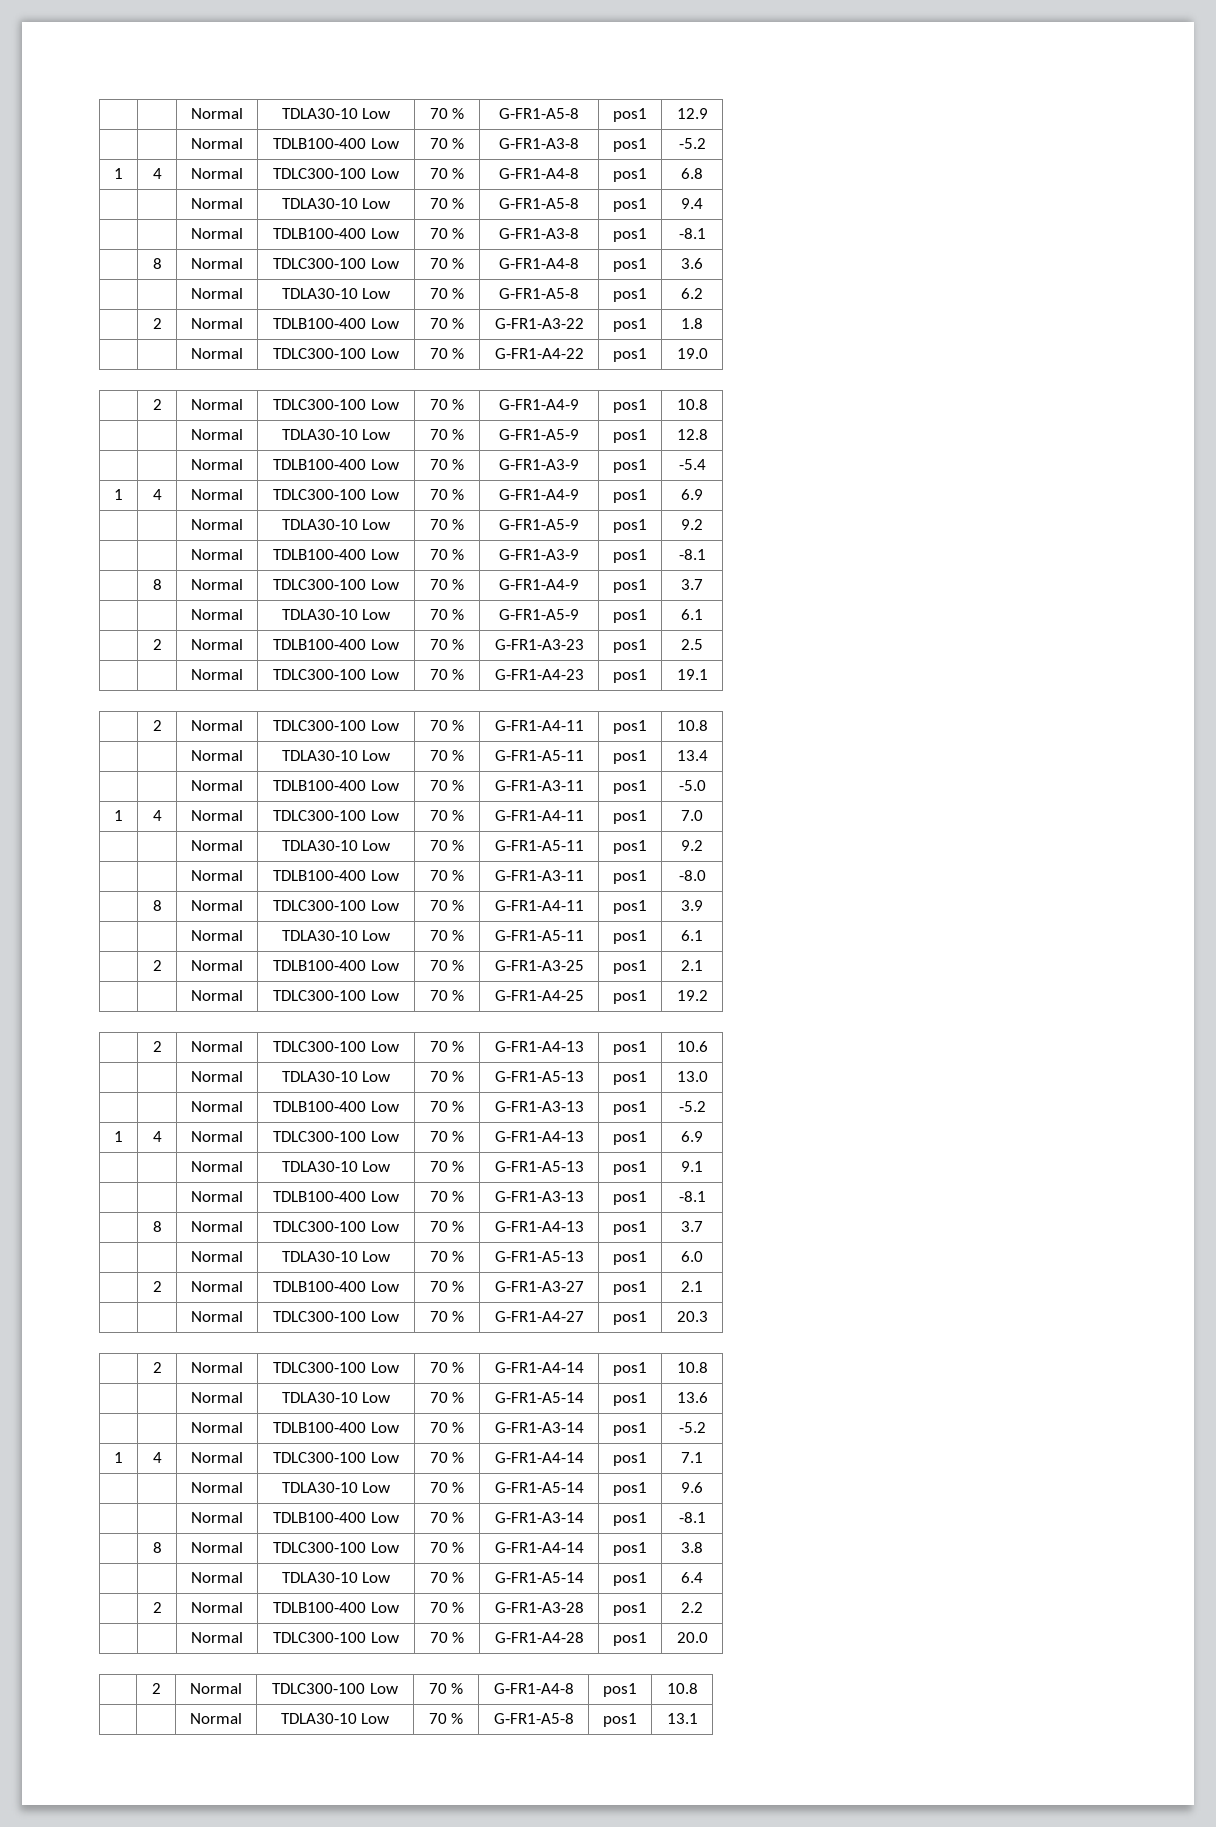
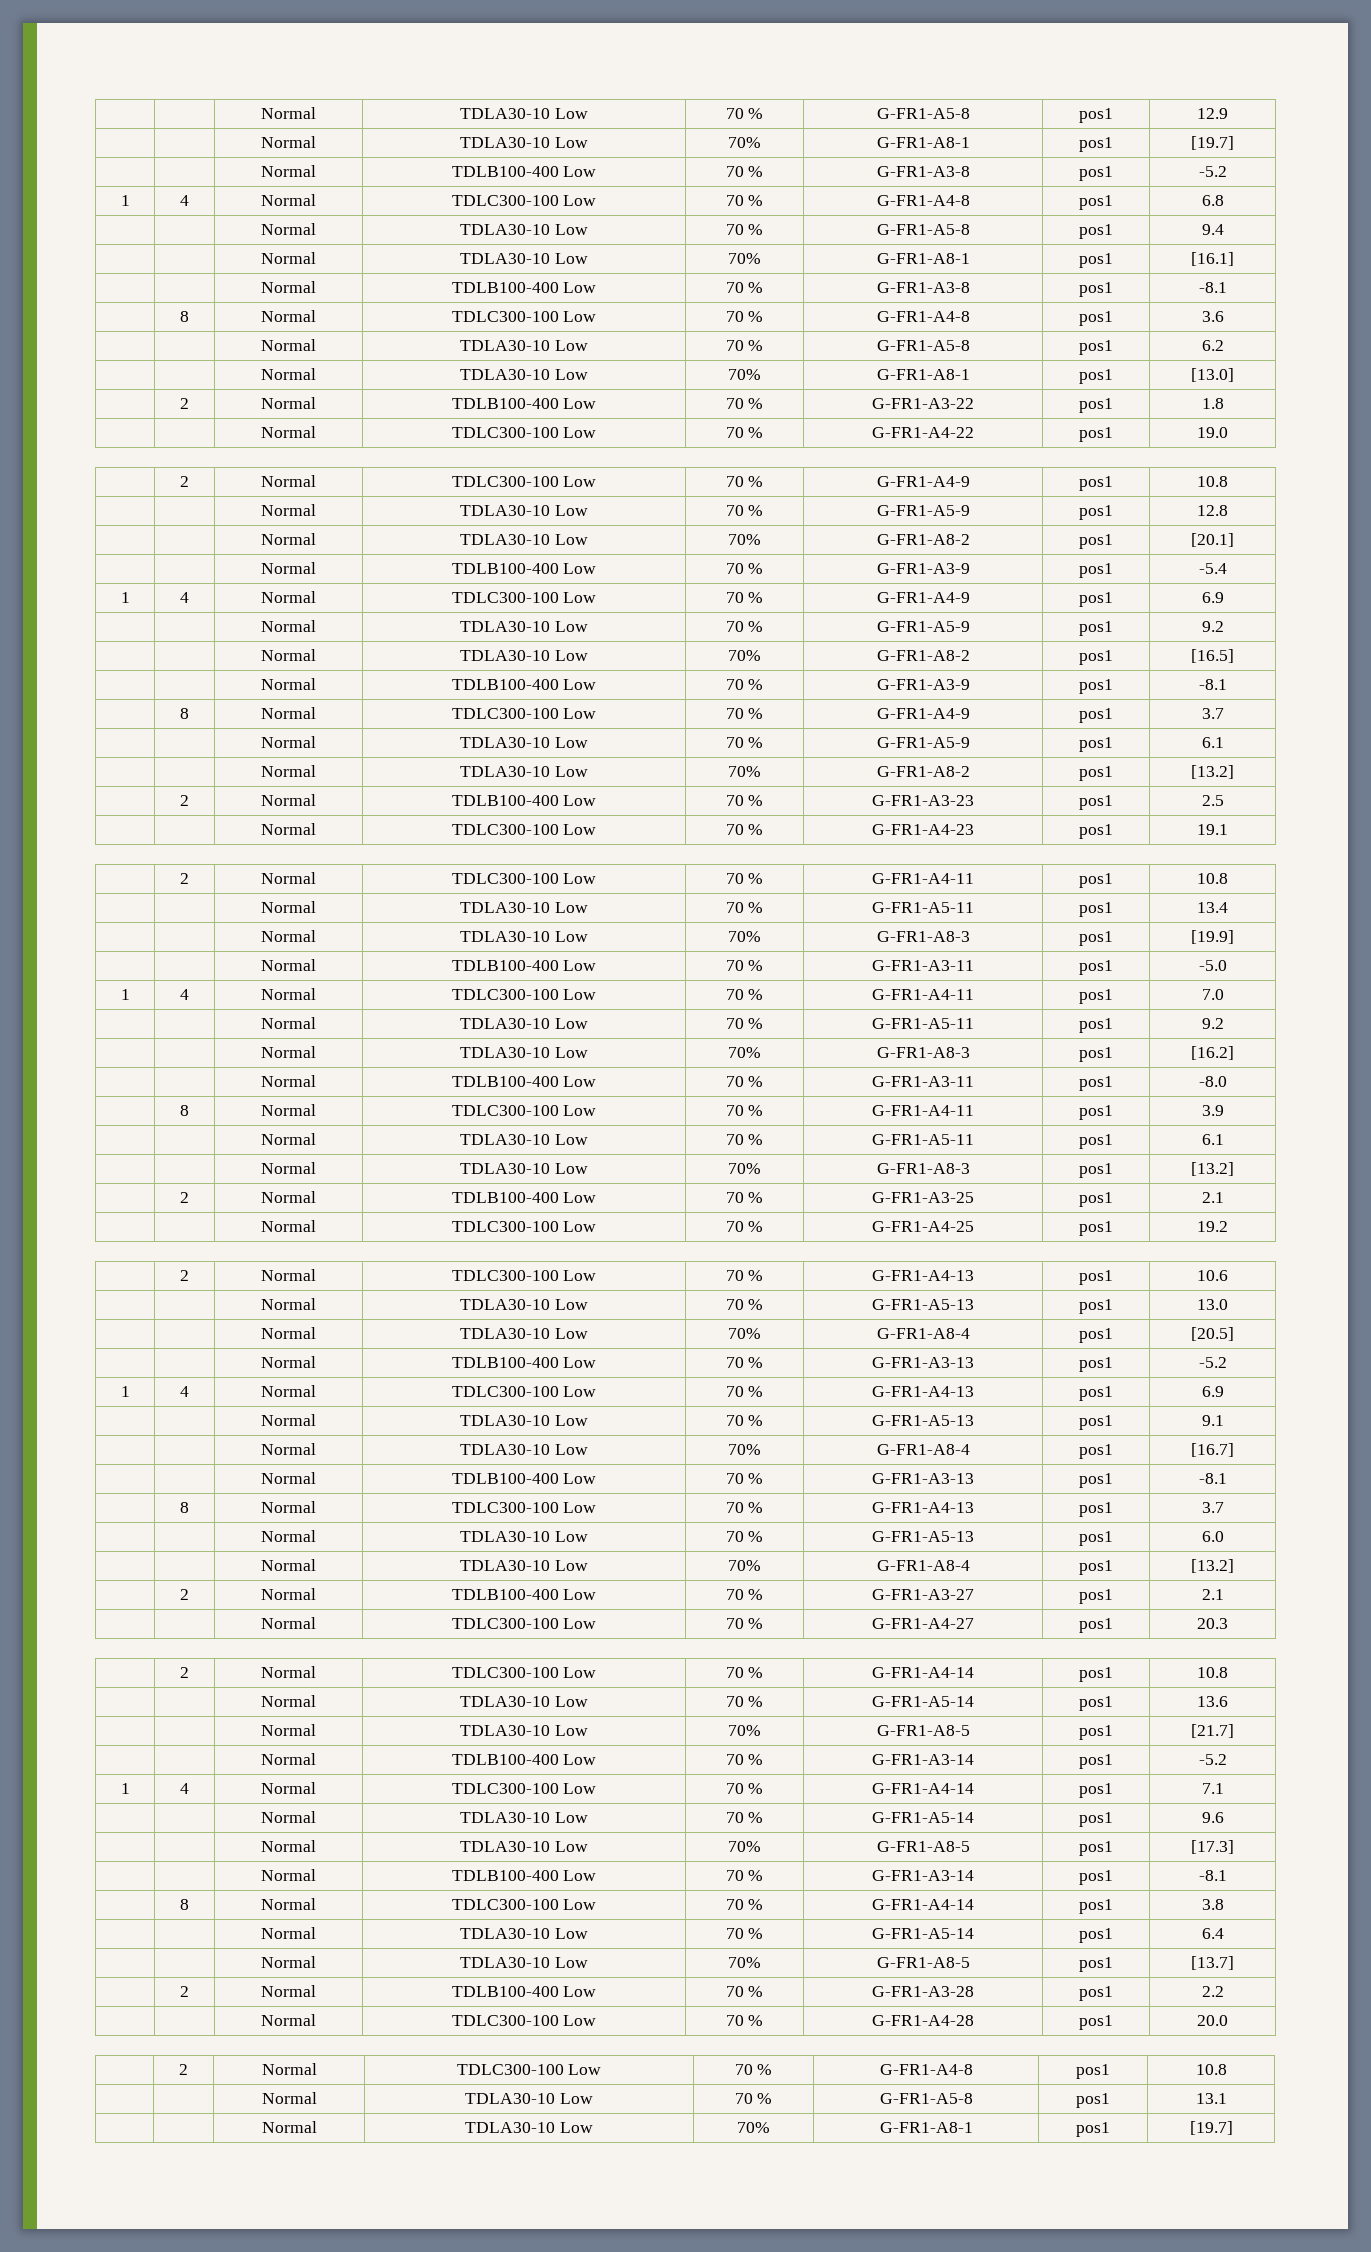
  | | Normal | TDLA30-10 Low | 70 % | G-FR1-A5-8 | pos1 | 12.9
+ | | Normal | TDLA30-10 Low | 70% | G-FR1-A8-1 | pos1 | [19.7]
+ | | Normal | TDLA30-10 Low | 70% | G-FR1-A8-1 | pos1 | [16.1]
+ | | Normal | TDLA30-10 Low | 70% | G-FR1-A8-1 | pos1 | [13.0]
+ | | Normal | TDLA30-10 Low | 70% | G-FR1-A8-2 | pos1 | [20.1]
+ | | Normal | TDLA30-10 Low | 70% | G-FR1-A8-2 | pos1 | [16.5]
+ | | Normal | TDLA30-10 Low | 70% | G-FR1-A8-2 | pos1 | [13.2]
+ | | Normal | TDLA30-10 Low | 70% | G-FR1-A8-3 | pos1 | [19.9]
+ | | Normal | TDLA30-10 Low | 70% | G-FR1-A8-3 | pos1 | [16.2]
+ | | Normal | TDLA30-10 Low | 70% | G-FR1-A8-3 | pos1 | [13.2]
+ | | Normal | TDLA30-10 Low | 70% | G-FR1-A8-4 | pos1 | [20.5]
+ | | Normal | TDLA30-10 Low | 70% | G-FR1-A8-4 | pos1 | [16.7]
+ | | Normal | TDLA30-10 Low | 70% | G-FR1-A8-4 | pos1 | [13.2]
+ | | Normal | TDLA30-10 Low | 70% | G-FR1-A8-5 | pos1 | [21.7]
+ | | Normal | TDLA30-10 Low | 70% | G-FR1-A8-5 | pos1 | [17.3]
+ | | Normal | TDLA30-10 Low | 70% | G-FR1-A8-5 | pos1 | [13.7]
  | | Normal | TDLA30-10 Low | 70 % | G-FR1-A5-8 | pos1 | 13.1
+ | | Normal | TDLA30-10 Low | 70% | G-FR1-A8-1 | pos1 | [19.7]

